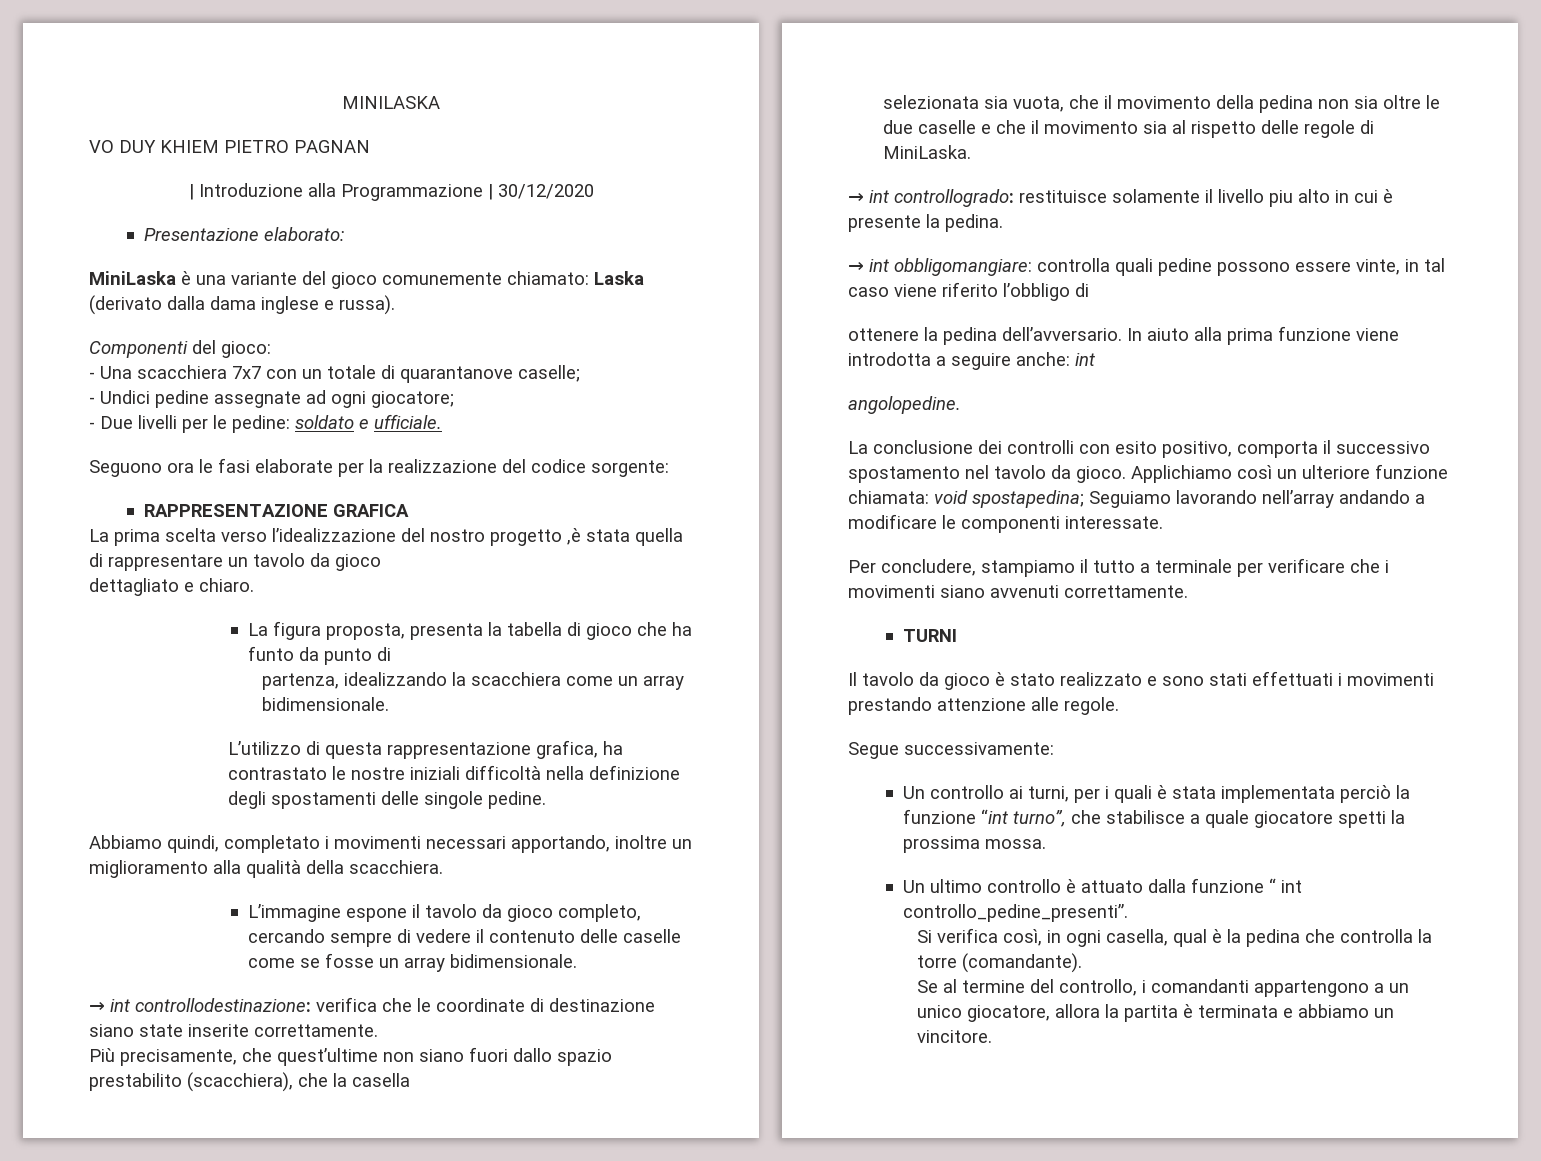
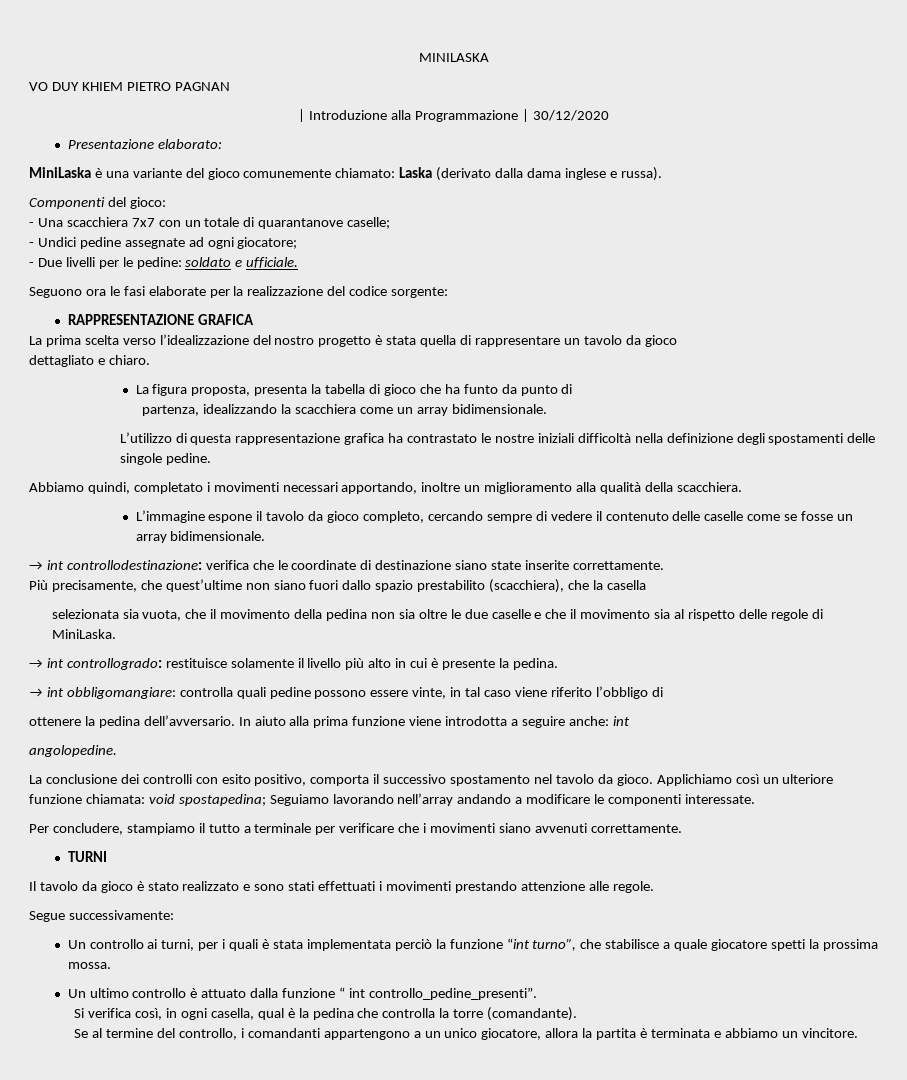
- La prima scelta verso l’idealizzazione del nostro progetto ,è stata quella di rappresentare un tavolo da gioco
+ La prima scelta verso l’idealizzazione del nostro progetto è stata quella di rappresentare un tavolo da gioco
- L’utilizzo di questa rappresentazione grafica, ha contrastato le nostre iniziali difficoltà nella definizione degli spostamenti delle singole pedine.
+ L’utilizzo di questa rappresentazione grafica ha contrastato le nostre iniziali difficoltà nella definizione degli spostamenti delle singole pedine.
- → int controllogrado: restituisce solamente il livello piu alto in cui è presente la pedina.
+ → int controllogrado: restituisce solamente il livello più alto in cui è presente la pedina.

